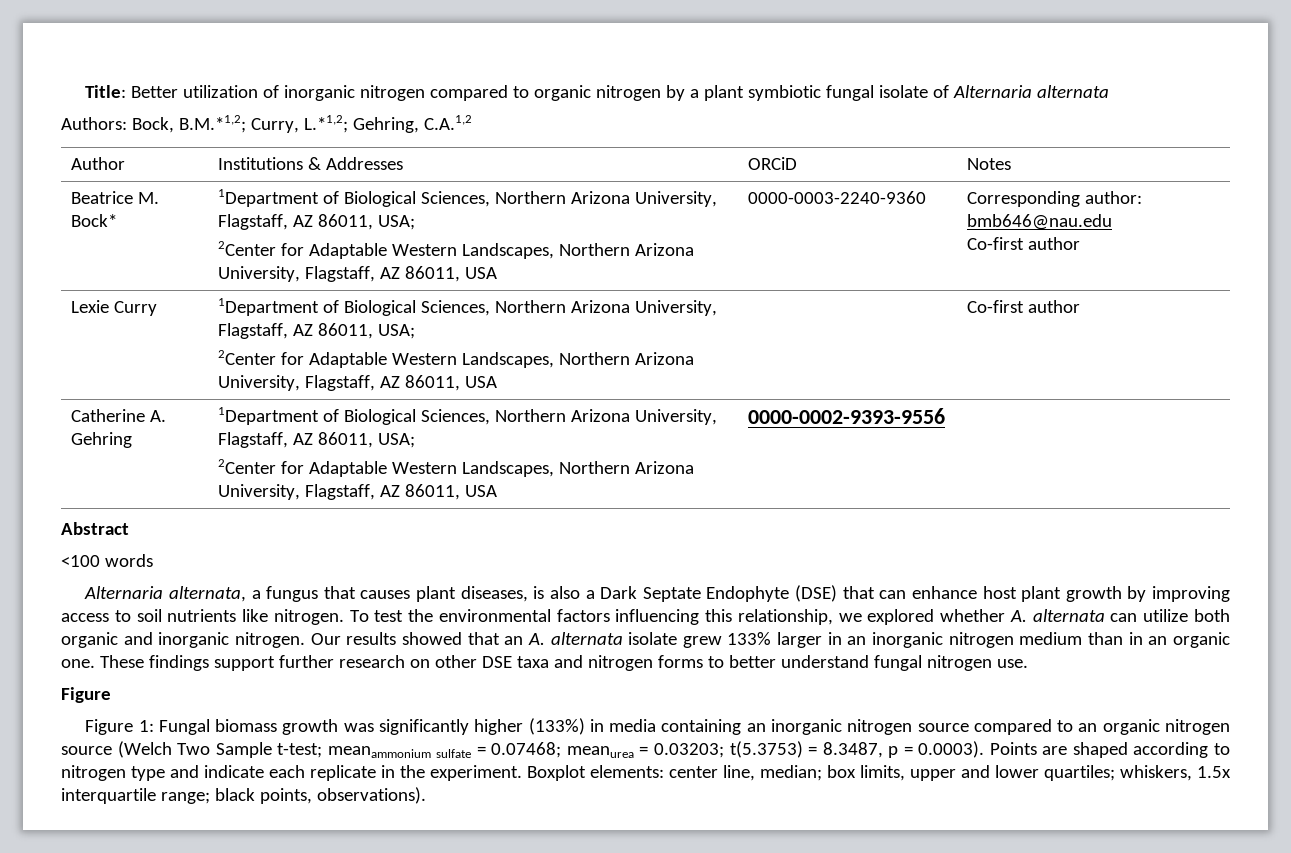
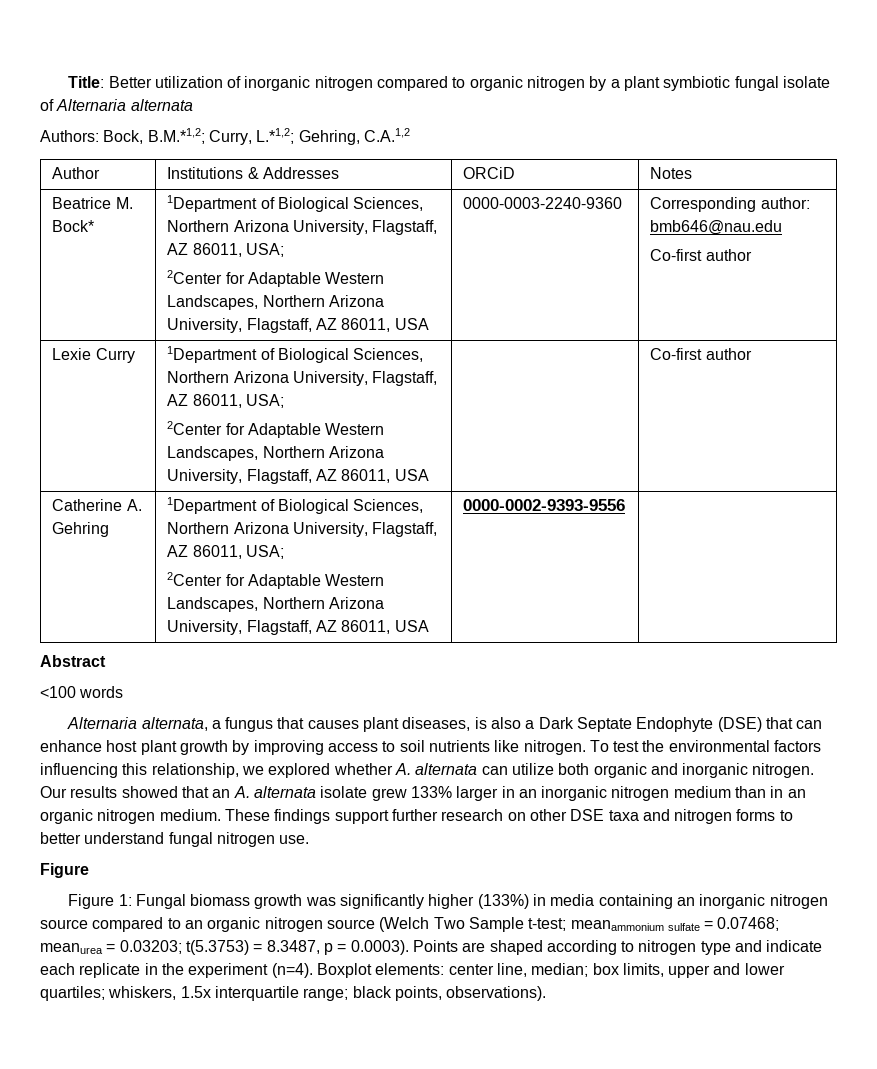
- Our results showed that an A. alternata isolate grew 133% larger in an inorganic nitrogen medium than in an organic one.
+ Our results showed that an A. alternata isolate grew 133% larger in an inorganic nitrogen medium than in an organic nitrogen medium.
- Figure 1: Fungal biomass growth was significantly higher (133%) in media containing an inorganic nitrogen source compared to an organic nitrogen source (Welch Two Sample t-test; meanammonium sulfate = 0.07468; meanurea = 0.03203; t(5.3753) = 8.3487, p = 0.0003). Points are shaped according to nitrogen type and indicate each replicate in the experiment.
+ Figure 1: Fungal biomass growth was significantly higher (133%) in media containing an inorganic nitrogen source compared to an organic nitrogen source (Welch Two Sample t-test; meanammonium sulfate = 0.07468; meanurea = 0.03203; t(5.3753) = 8.3487, p = 0.0003). Points are shaped according to nitrogen type and indicate each replicate in the experiment (n=4).

